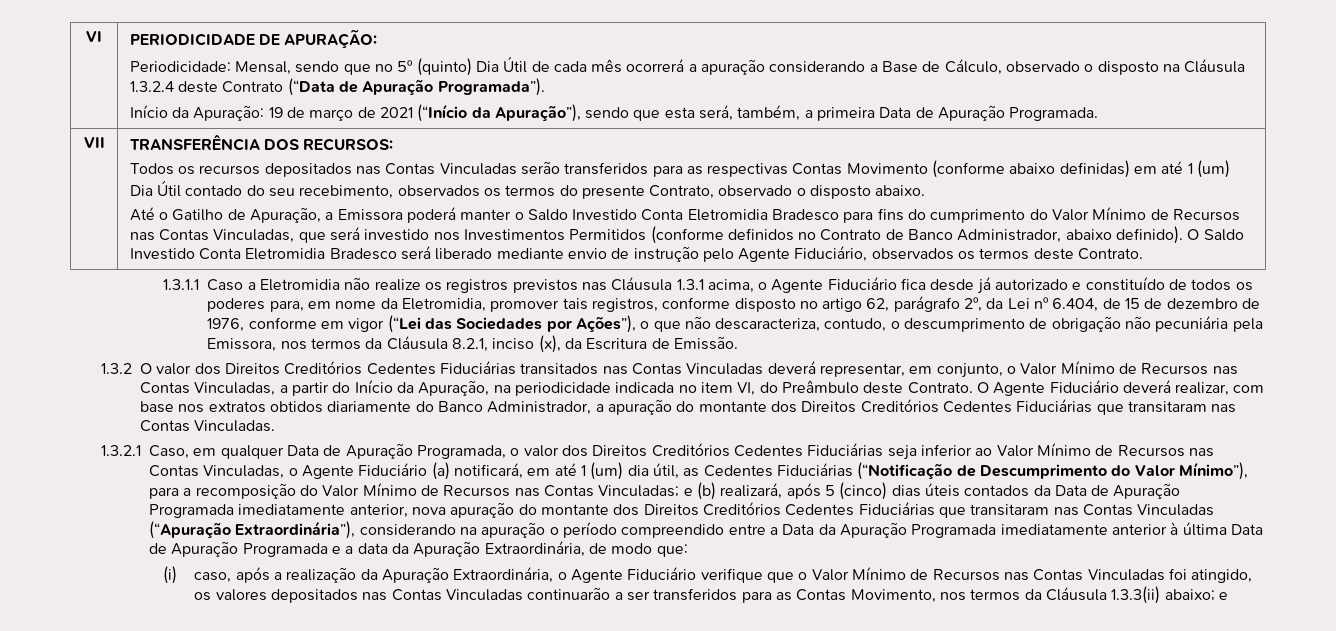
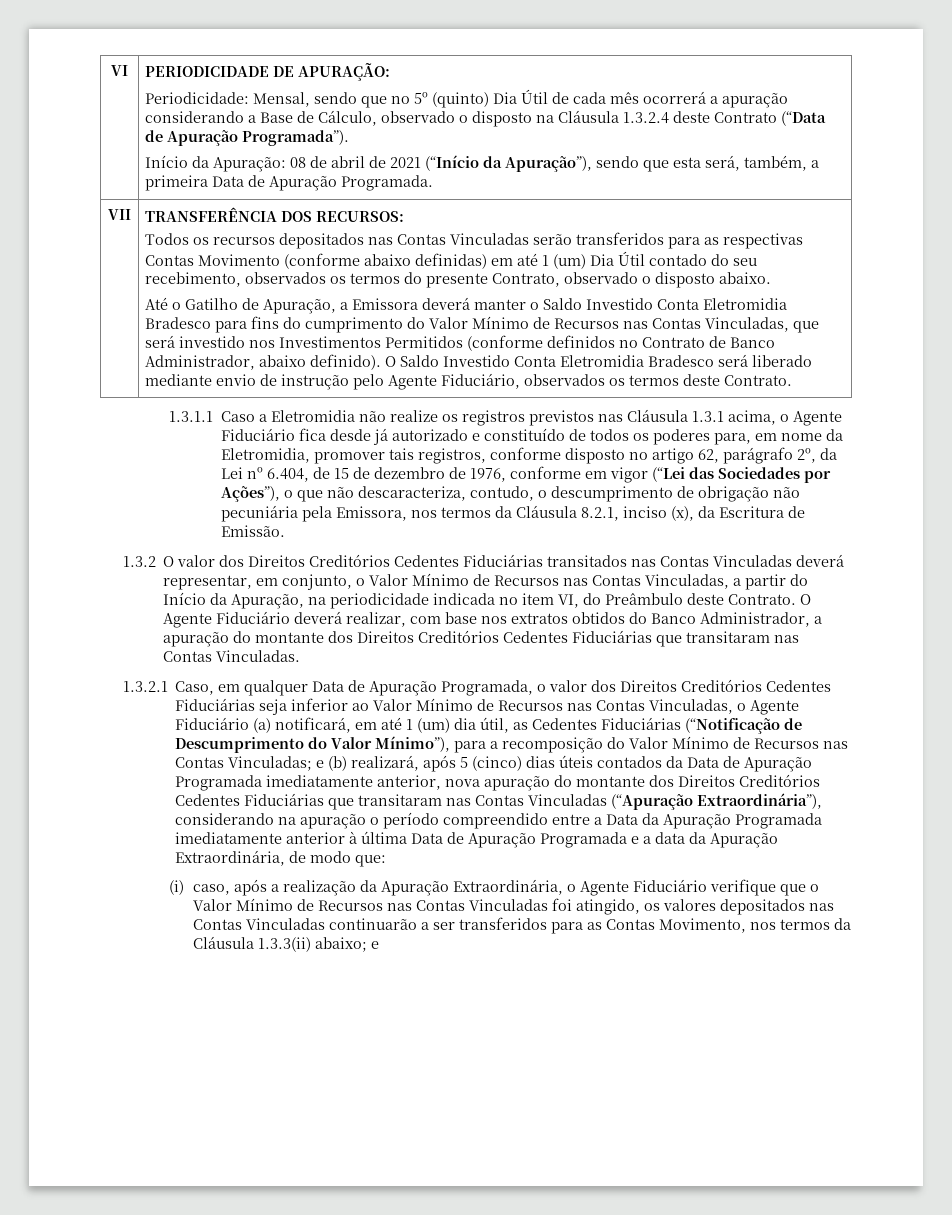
- Início da Apuração: 19 de março de 2021 (“Início da Apuração”), sendo que esta será, também, a primeira Data de Apuração Programada.
+ Início da Apuração: 08 de abril de 2021 (“Início da Apuração”), sendo que esta será, também, a primeira Data de Apuração Programada.
- Até o Gatilho de Apuração, a Emissora poderá manter o Saldo Investido Conta Eletromidia Bradesco para fins do cumprimento do Valor Mínimo de Recursos nas Contas Vinculadas, que será investido nos Investimentos Permitidos (conforme definidos no Contrato de Banco Administrador, abaixo definido).
+ Até o Gatilho de Apuração, a Emissora deverá manter o Saldo Investido Conta Eletromidia Bradesco para fins do cumprimento do Valor Mínimo de Recursos nas Contas Vinculadas, que será investido nos Investimentos Permitidos (conforme definidos no Contrato de Banco Administrador, abaixo definido).
- O Agente Fiduciário deverá realizar, com base nos extratos obtidos diariamente do Banco Administrador, a apuração do montante dos Direitos Creditórios Cedentes Fiduciárias que transitaram nas Contas Vinculadas.
+ O Agente Fiduciário deverá realizar, com base nos extratos obtidos do Banco Administrador, a apuração do montante dos Direitos Creditórios Cedentes Fiduciárias que transitaram nas Contas Vinculadas.

